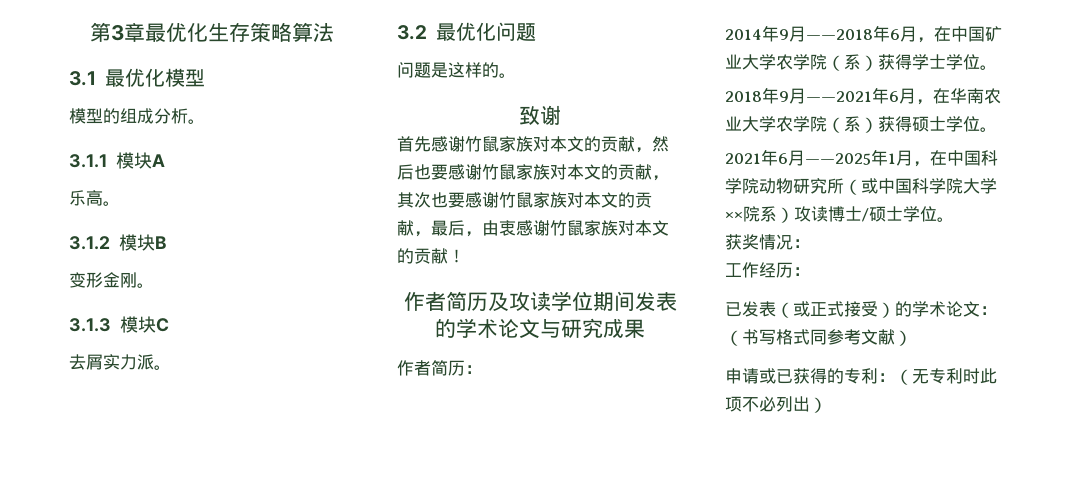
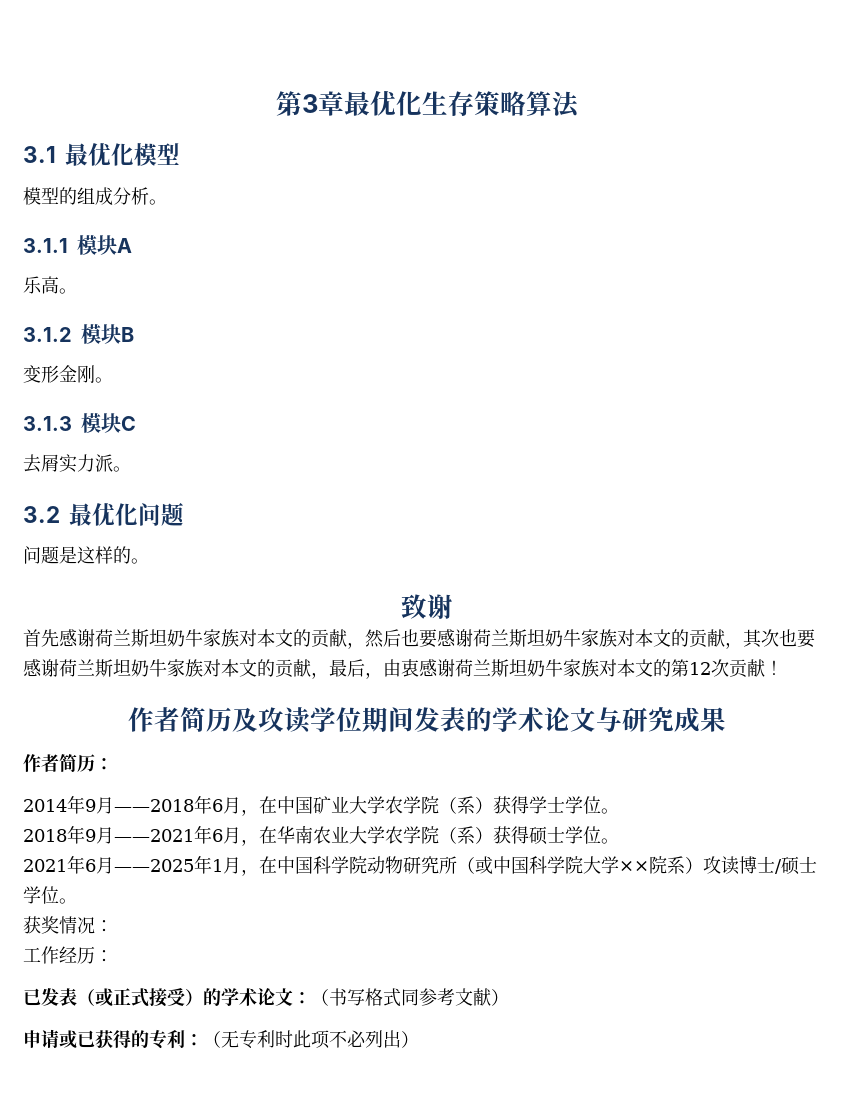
- 首先感谢竹鼠家族对本文的贡献，然后也要感谢竹鼠家族对本文的贡献，其次也要感谢竹鼠家族对本文的贡献，最后，由衷感谢竹鼠家族对本文的贡献！
+ 首先感谢荷兰斯坦奶牛家族对本文的贡献，然后也要感谢荷兰斯坦奶牛家族对本文的贡献，其次也要感谢荷兰斯坦奶牛家族对本文的贡献，最后，由衷感谢荷兰斯坦奶牛家族对本文的第12次贡献！

